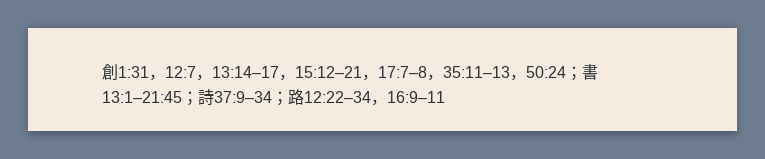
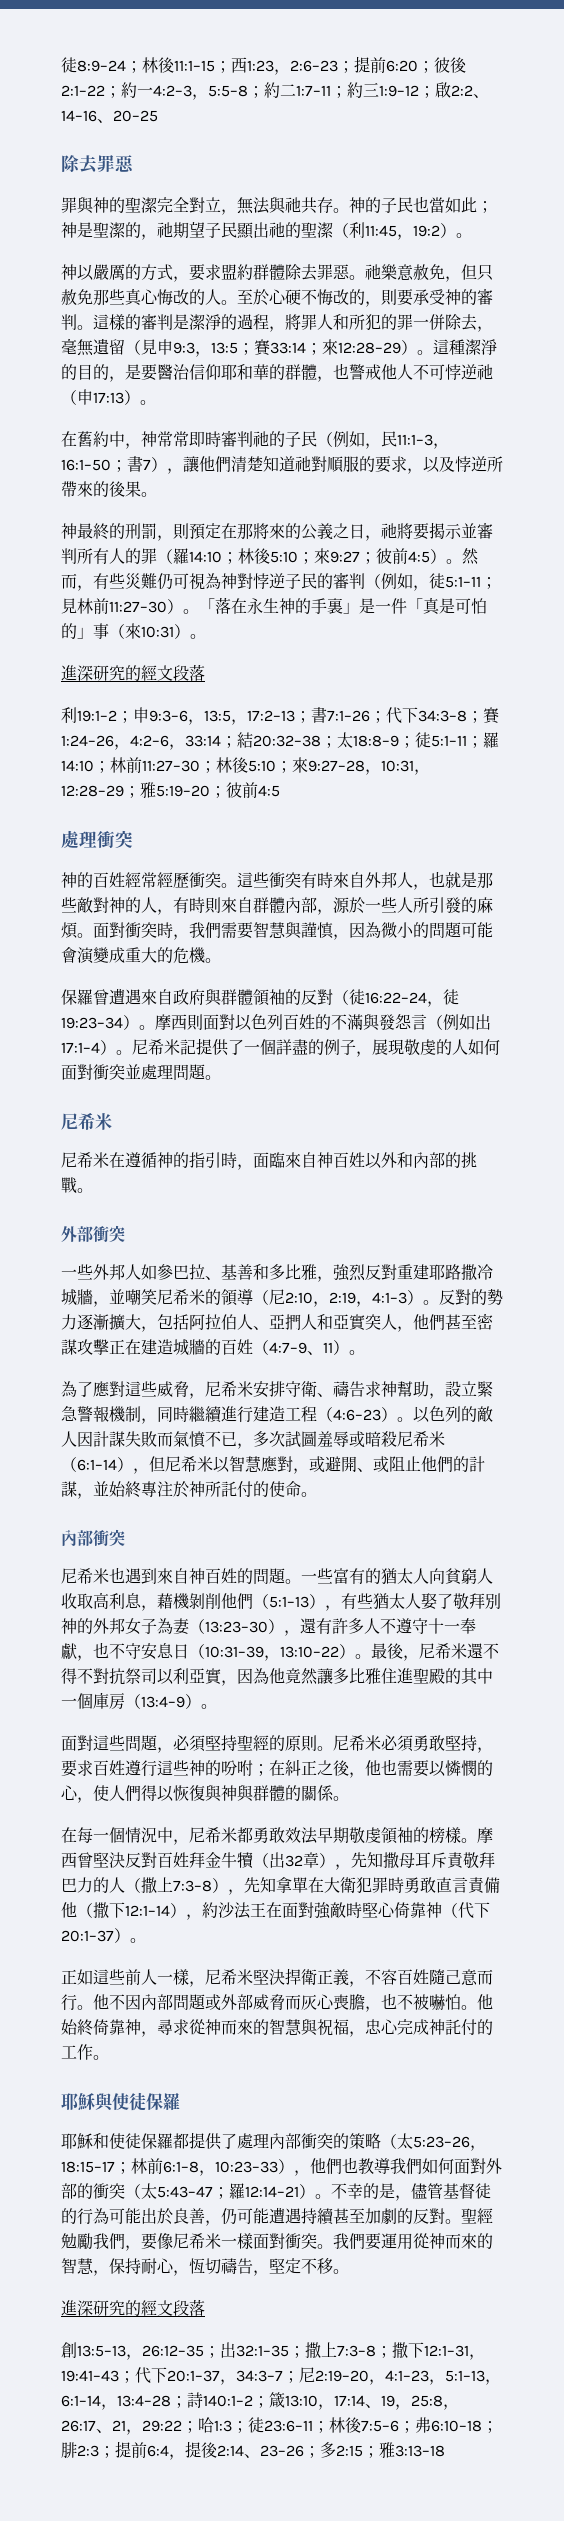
- 創1:31，12:7，13:14–17，15:12–21，17:7–8，35:11–13，50:24；書13:1–21:45；詩37:9–34；路12:22–34，16:9–11
+ 徒8:9–24；林後11:1–15；西1:23，2:6–23；提前6:20；彼後2:1–22；約一4:2–3，5:5–8；約二1:7–11；約三1:9–12；啟2:2、14–16、20–25
+ 除去罪惡
+ 罪與神的聖潔完全對立，無法與祂共存。神的子民也當如此；神是聖潔的，祂期望子民顯出祂的聖潔（利11:45，19:2）。
+ 神以嚴厲的方式，要求盟約群體除去罪惡。祂樂意赦免，但只赦免那些真心悔改的人。至於心硬不悔改的，則要承受神的審判。這樣的審判是潔淨的過程，將罪人和所犯的罪一併除去，毫無遺留（見申9:3，13:5；賽33:14；來12:28–29）。這種潔淨的目的，是要醫治信仰耶和華的群體，也警戒他人不可悖逆祂（申17:13）。
+ 在舊約中，神常常即時審判祂的子民（例如，民11:1–3，16:1–50；書7），讓他們清楚知道祂對順服的要求，以及悖逆所帶來的後果。
+ 神最終的刑罰，則預定在那將來的公義之日，祂將要揭示並審判所有人的罪（羅14:10；林後5:10；來9:27；彼前4:5）。然而，有些災難仍可視為神對悖逆子民的審判（例如，徒5:1–11；見林前11:27–30）。「落在永生神的手裏」是一件「真是可怕的」事（來10:31）。
+ 進深研究的經文段落
+ 利19:1–2；申9:3–6，13:5，17:2–13；書7:1–26；代下34:3–8；賽1:24–26，4:2–6，33:14；結20:32–38；太18:8–9；徒5:1–11；羅14:10；林前11:27–30；林後5:10；來9:27–28，10:31，12:28–29；雅5:19–20；彼前4:5
+ 處理衝突
+ 神的百姓經常經歷衝突。這些衝突有時來自外邦人，也就是那些敵對神的人，有時則來自群體內部，源於一些人所引發的麻煩。面對衝突時，我們需要智慧與謹慎，因為微小的問題可能會演變成重大的危機。
+ 保羅曾遭遇來自政府與群體領袖的反對（徒16:22–24，徒19:23–34）。摩西則面對以色列百姓的不滿與發怨言（例如出17:1–4）。尼希米記提供了一個詳盡的例子，展現敬虔的人如何面對衝突並處理問題。
+ 尼希米
+ 尼希米在遵循神的指引時，面臨來自神百姓以外和內部的挑戰。
+ 外部衝突
+ 一些外邦人如參巴拉、基善和多比雅，強烈反對重建耶路撒冷城牆，並嘲笑尼希米的領導（尼2:10，2:19，4:1–3）。反對的勢力逐漸擴大，包括阿拉伯人、亞捫人和亞實突人，他們甚至密謀攻擊正在建造城牆的百姓（4:7–9、11）。
+ 為了應對這些威脅，尼希米安排守衛、禱告求神幫助，設立緊急警報機制，同時繼續進行建造工程（4:6–23）。以色列的敵人因計謀失敗而氣憤不已，多次試圖羞辱或暗殺尼希米（6:1–14），但尼希米以智慧應對，或避開、或阻止他們的計謀，並始終專注於神所託付的使命。
+ 內部衝突
+ 尼希米也遇到來自神百姓的問題。一些富有的猶太人向貧窮人收取高利息，藉機剝削他們（5:1–13），有些猶太人娶了敬拜別神的外邦女子為妻（13:23–30），還有許多人不遵守十一奉獻，也不守安息日（10:31–39，13:10–22）。最後，尼希米還不得不對抗祭司以利亞實，因為他竟然讓多比雅住進聖殿的其中一個庫房（13:4–9）。
+ 面對這些問題，必須堅持聖經的原則。尼希米必須勇敢堅持，要求百姓遵行這些神的吩咐；在糾正之後，他也需要以憐憫的心，使人們得以恢復與神與群體的關係。
+ 在每一個情況中，尼希米都勇敢效法早期敬虔領袖的榜樣。摩西曾堅決反對百姓拜金牛犢（出32章），先知撒母耳斥責敬拜巴力的人（撒上7:3–8），先知拿單在大衛犯罪時勇敢直言責備他（撒下12:1–14），約沙法王在面對強敵時堅心倚靠神（代下20:1–37）。
+ 正如這些前人一樣，尼希米堅決捍衛正義，不容百姓隨己意而行。他不因內部問題或外部威脅而灰心喪膽，也不被嚇怕。他始終倚靠神，尋求從神而來的智慧與祝福，忠心完成神託付的工作。
+ 耶穌與使徒保羅
+ 耶穌和使徒保羅都提供了處理內部衝突的策略（太5:23–26，18:15–17；林前6:1–8，10:23–33），他們也教導我們如何面對外部的衝突（太5:43–47；羅12:14–21）。不幸的是，儘管基督徒的行為可能出於良善，仍可能遭遇持續甚至加劇的反對。聖經勉勵我們，要像尼希米一樣面對衝突。我們要運用從神而來的智慧，保持耐心，恆切禱告，堅定不移。
+ 進深研究的經文段落
+ 創13:5–13，26:12–35；出32:1–35；撒上7:3–8；撒下12:1–31，19:41–43；代下20:1–37，34:3–7；尼2:19–20，4:1–23，5:1–13，6:1–14，13:4–28；詩140:1–2；箴13:10，17:14、19，25:8，26:17、21，29:22；哈1:3；徒23:6–11；林後7:5–6；弗6:10–18；腓2:3；提前6:4，提後2:14、23–26；多2:15；雅3:13–18

